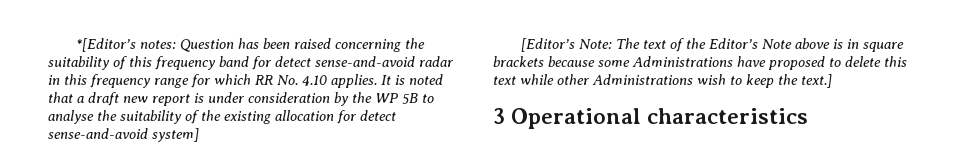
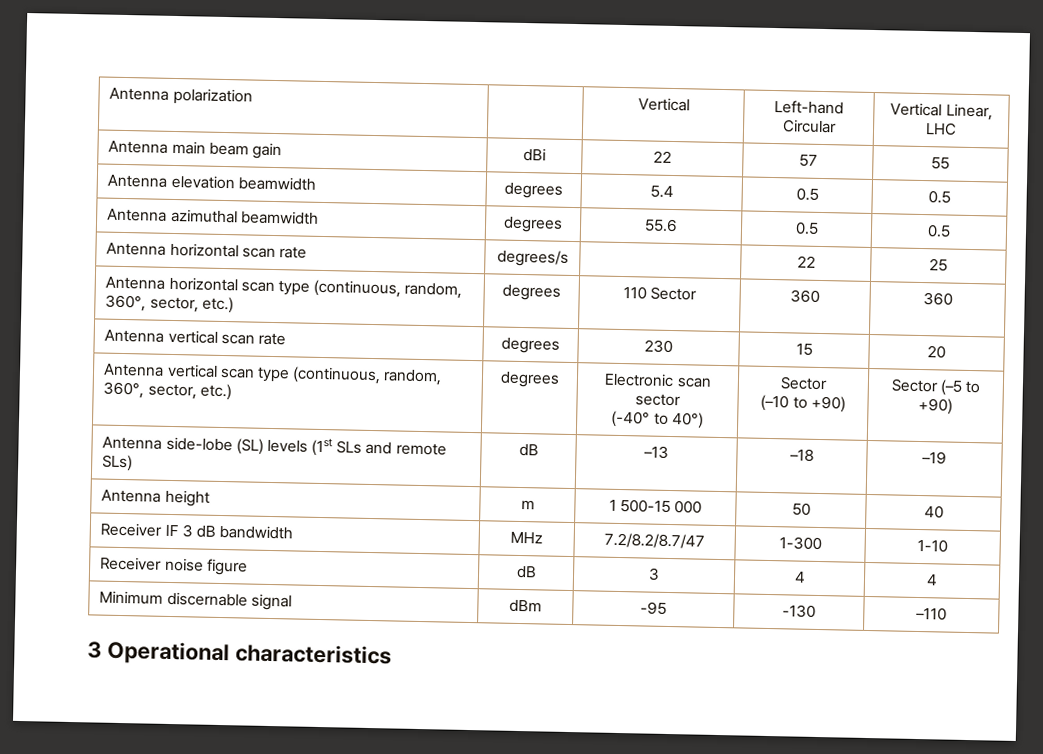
- *[Editor’s notes: Question has been raised concerning the suitability of this frequency band for detect sense-and-avoid radar in this frequency range for which RR No. 4.10 applies. It is noted that a draft new report is under consideration by the WP 5B to analyse the suitability of the existing allocation for detect sense-and-avoid system]
- [Editor’s Note: The text of the Editor’s Note above is in square brackets because some Administrations have proposed to delete this text while other Administrations wish to keep the text.]
+ Antenna polarization | | Vertical | Left-hand Circular | Vertical Linear, LHC
+ Antenna main beam gain | dBi | 22 | 57 | 55
+ Antenna elevation beamwidth | degrees | 5.4 | 0.5 | 0.5
+ Antenna azimuthal beamwidth | degrees | 55.6 | 0.5 | 0.5
+ Antenna horizontal scan rate | degrees/s | | 22 | 25
+ Antenna horizontal scan type (continuous, random, 360°, sector, etc.) | degrees | 110 Sector | 360 | 360
+ Antenna vertical scan rate | degrees | 230 | 15 | 20
+ Antenna vertical scan type (continuous, random, 360°, sector, etc.) | degrees | Electronic scan sector
+ (-40° to 40°) | Sector
+ (–10 to +90) | Sector (–5 to +90)
+ Antenna side-lobe (SL) levels (1st SLs and remote SLs) | dB | –13 | –18 | –19
+ Antenna height | m | 1 500-15 000 | 50 | 40
+ Receiver IF 3 dB bandwidth | MHz | 7.2/8.2/8.7/47 | 1-300 | 1-10
+ Receiver noise figure | dB | 3 | 4 | 4
+ Minimum discernable signal | dBm | -95 | -130 | –110

